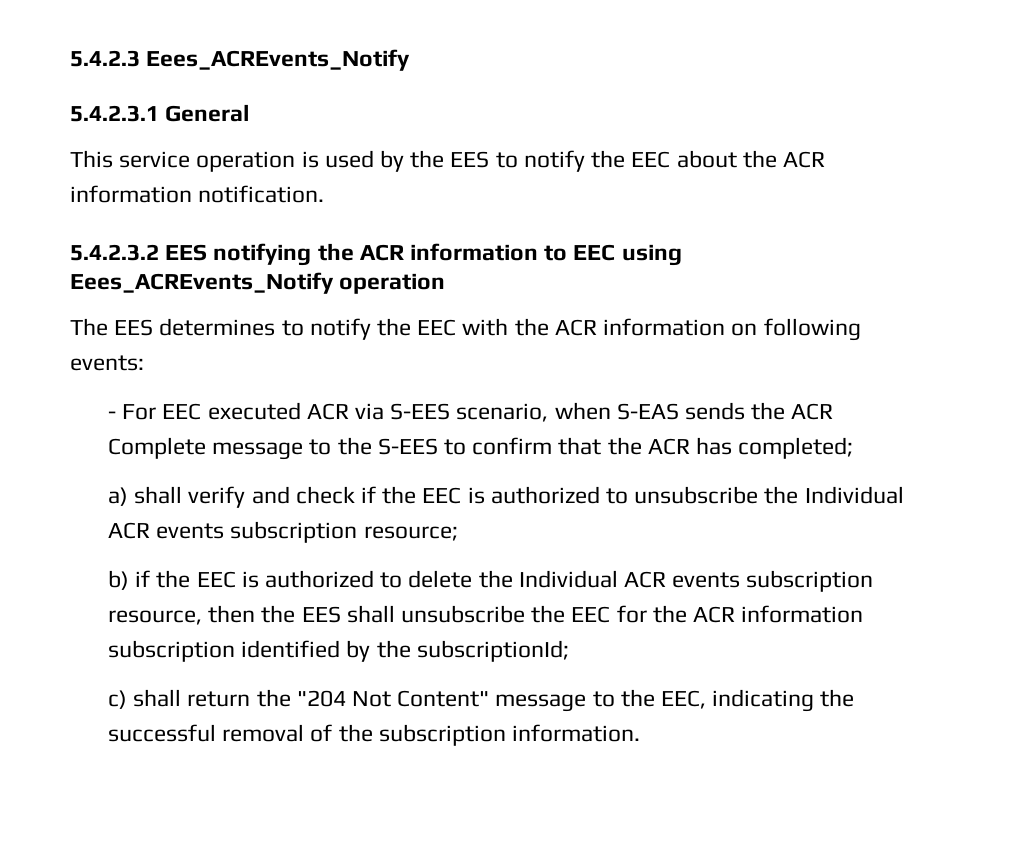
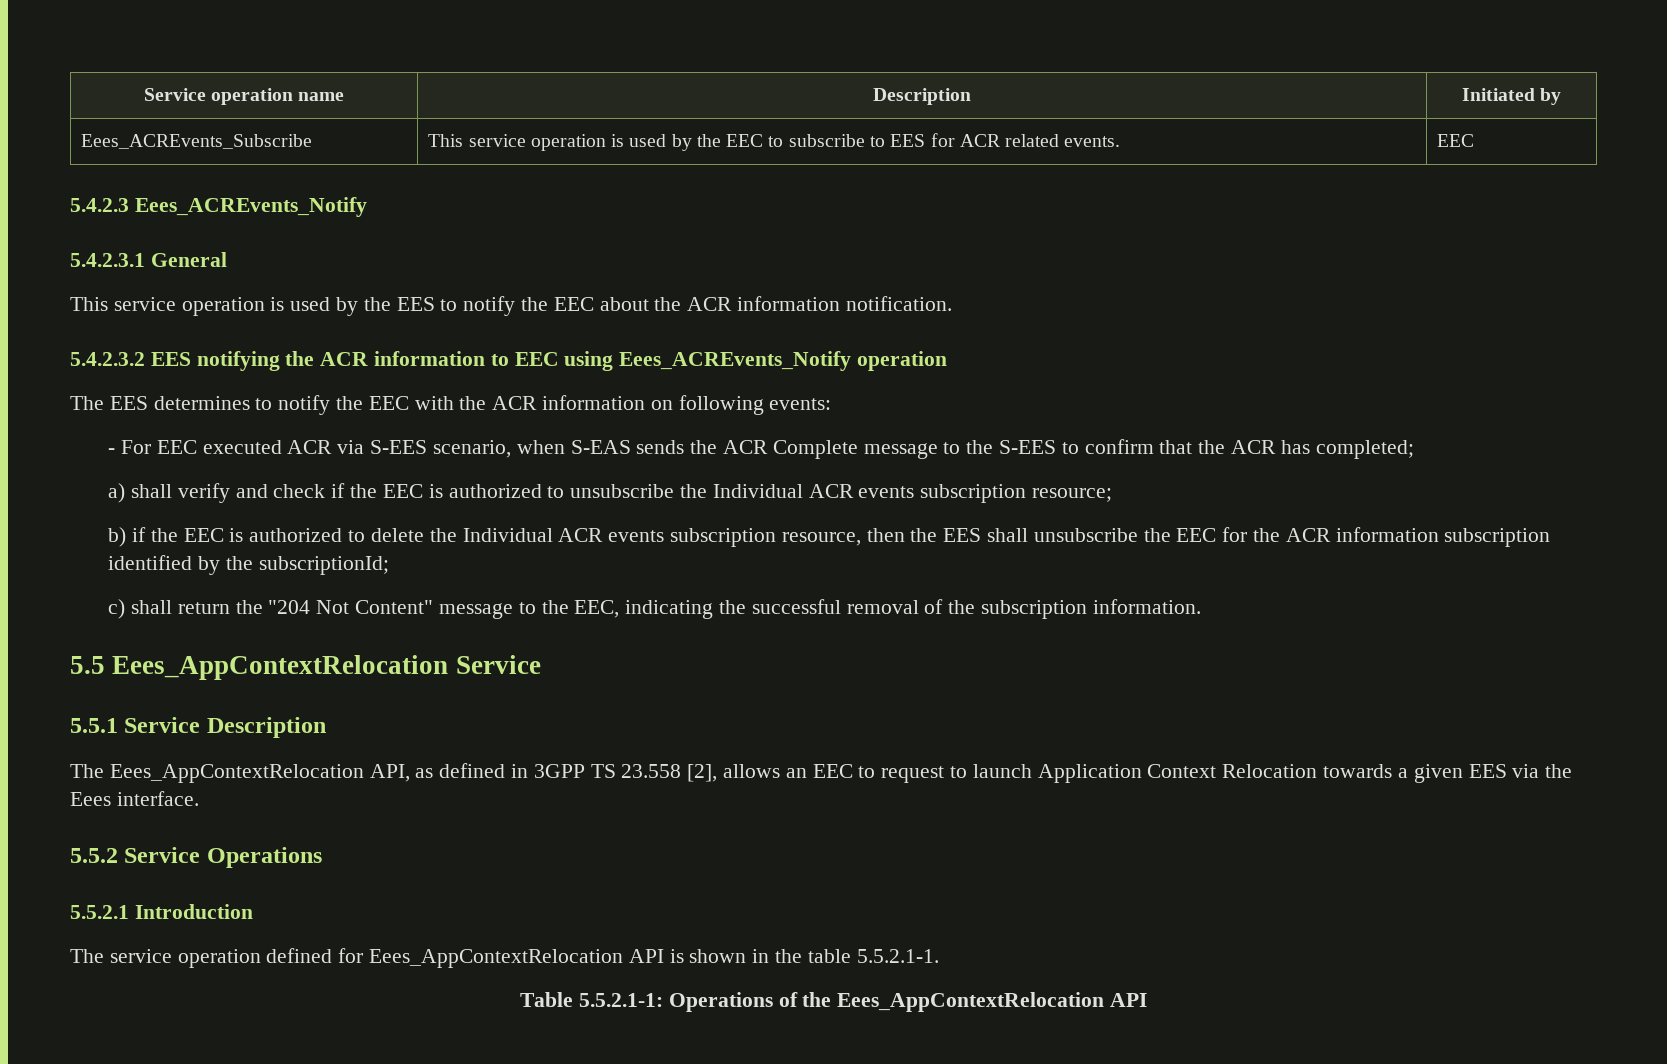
+ Service operation name | Description | Initiated by
+ Eees_ACREvents_Subscribe | This service operation is used by the EEC to subscribe to EES for ACR related events. | EEC
+ 5.5 Eees_AppContextRelocation Service
+ 5.5.1 Service Description
+ The Eees_AppContextRelocation API, as defined in 3GPP TS 23.558 [2], allows an EEC to request to launch Application Context Relocation towards a given EES via the Eees interface.
+ 5.5.2 Service Operations
+ 5.5.2.1 Introduction
+ The service operation defined for Eees_AppContextRelocation API is shown in the table 5.5.2.1-1.
+ Table 5.5.2.1-1: Operations of the Eees_AppContextRelocation API

